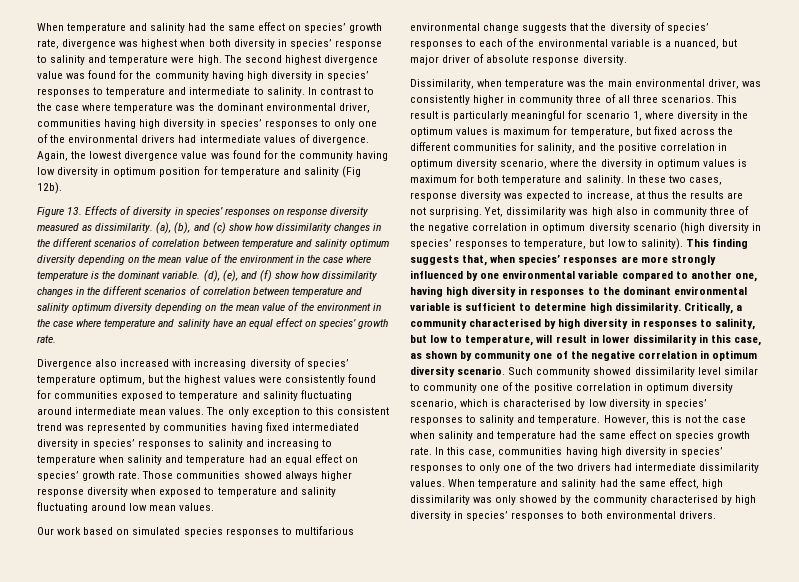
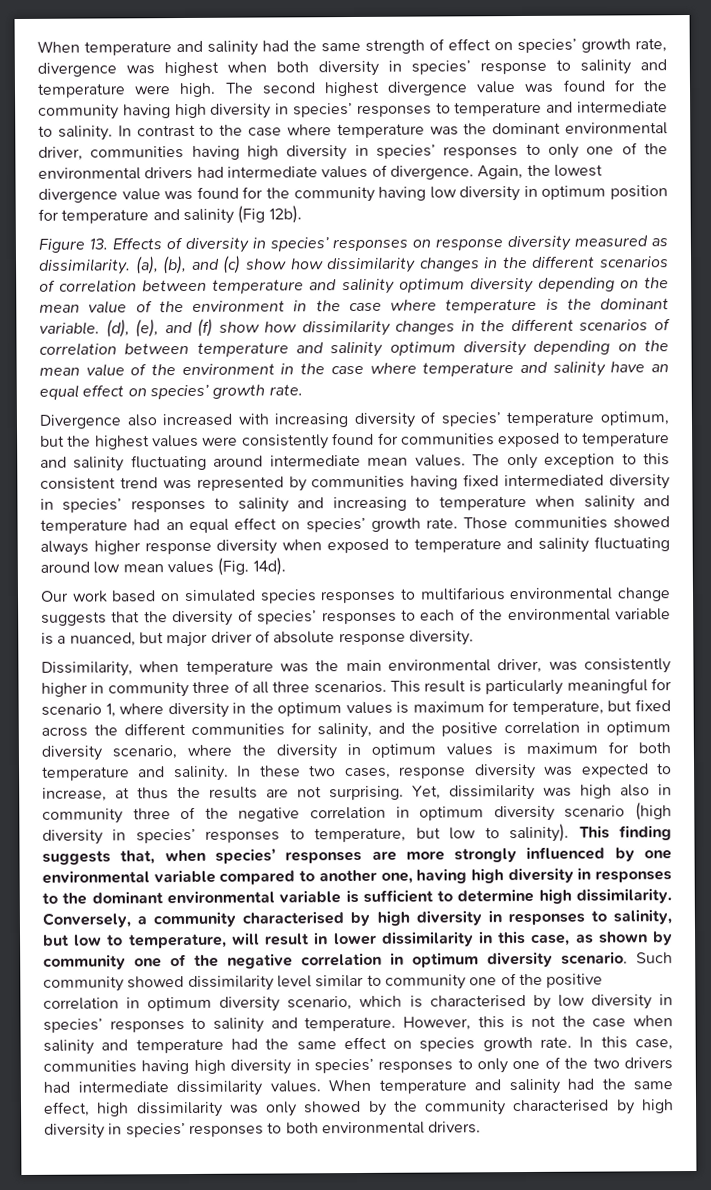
- When temperature and salinity had the same effect on species’ growth rate, divergence was highest when both diversity in species’ response to salinity and temperature were high.
+ When temperature and salinity had the same strength of effect on species’ growth rate, divergence was highest when both diversity in species’ response to salinity and temperature were high.
- Those communities showed always higher response diversity when exposed to temperature and salinity fluctuating around low mean values.
+ Those communities showed always higher response diversity when exposed to temperature and salinity fluctuating around low mean values (Fig. 14d).
- Critically, a community characterised by high diversity in responses to salinity, but low to temperature, will result in lower dissimilarity in this case, as shown by community one of the negative correlation in optimum diversity scenario.
+ Conversely, a community characterised by high diversity in responses to salinity, but low to temperature, will result in lower dissimilarity in this case, as shown by community one of the negative correlation in optimum diversity scenario.

